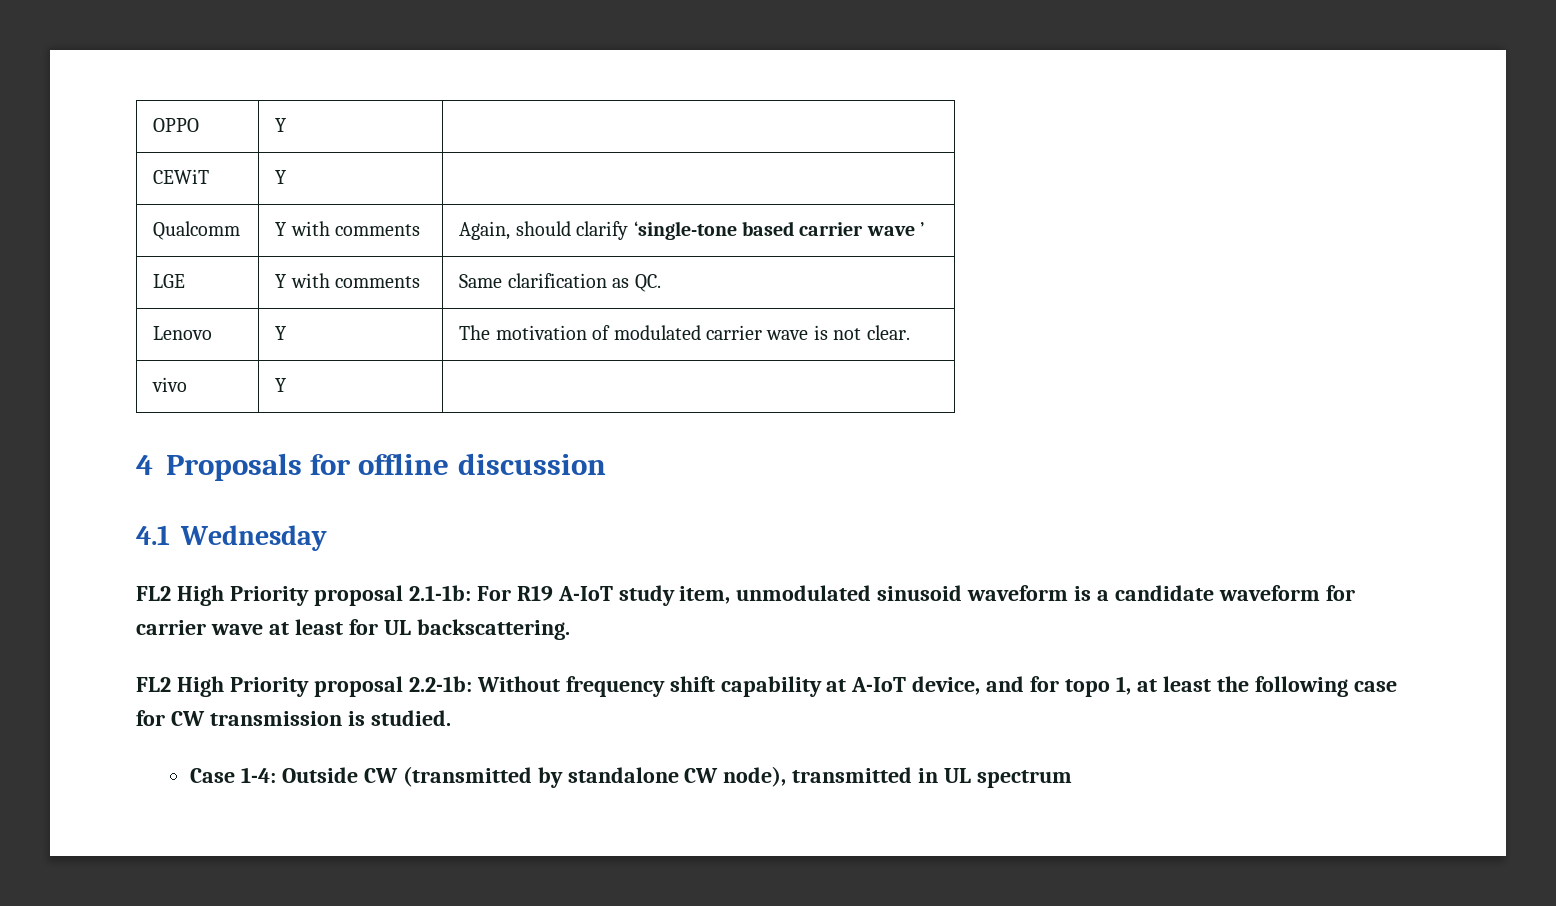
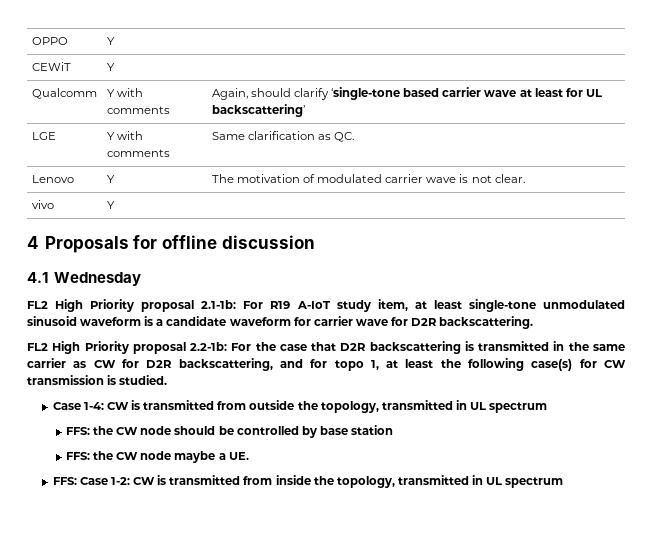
- Qualcomm | Y with comments | Again, should clarify ‘single-tone based carrier wave ’
+ Qualcomm | Y with comments | Again, should clarify ‘single-tone based carrier wave at least for UL backscattering’
- FL2 High Priority proposal 2.1-1b: For R19 A-IoT study item, unmodulated sinusoid waveform is a candidate waveform for carrier wave at least for UL backscattering.
+ FL2 High Priority proposal 2.1-1b: For R19 A-IoT study item, at least single-tone unmodulated sinusoid waveform is a candidate waveform for carrier wave for D2R backscattering.
- FL2 High Priority proposal 2.2-1b: Without frequency shift capability at A-IoT device, and for topo 1, at least the following case for CW transmission is studied.
+ FL2 High Priority proposal 2.2-1b: For the case that D2R backscattering is transmitted in the same carrier as CW for D2R backscattering, and for topo 1, at least the following case(s) for CW transmission is studied.
- Case 1-4: Outside CW (transmitted by standalone CW node), transmitted in UL spectrum
+ Case 1-4: CW is transmitted from outside the topology, transmitted in UL spectrum
+ FFS: the CW node should be controlled by base station
+ FFS: the CW node maybe a UE.
+ FFS: Case 1-2: CW is transmitted from inside the topology, transmitted in UL spectrum

